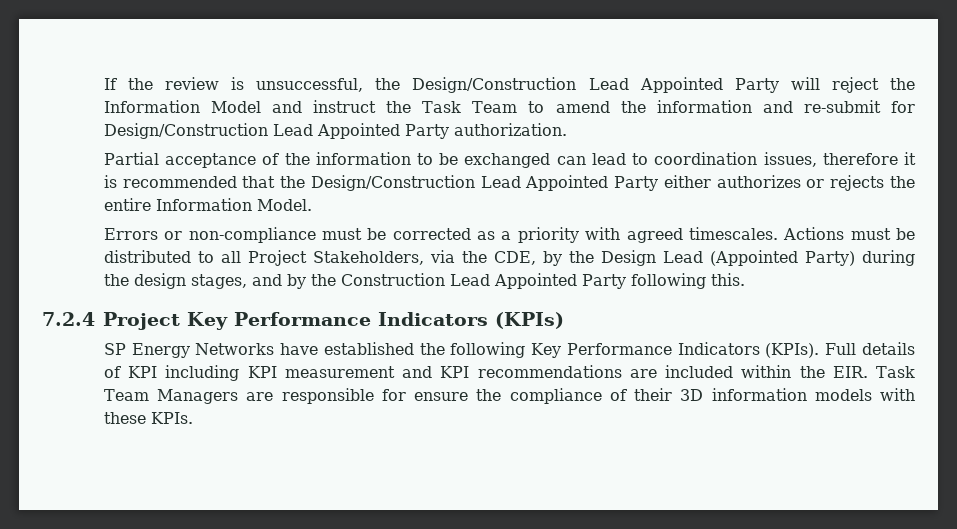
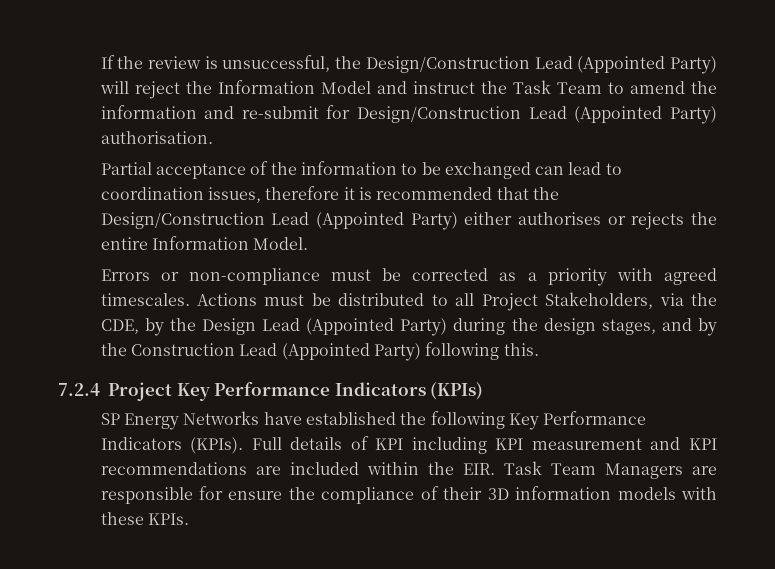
- If the review is unsuccessful, the Design/Construction Lead Appointed Party will reject the Information Model and instruct the Task Team to amend the information and re-submit for Design/Construction Lead Appointed Party authorization.
+ If the review is unsuccessful, the Design/Construction Lead (Appointed Party) will reject the Information Model and instruct the Task Team to amend the information and re-submit for Design/Construction Lead (Appointed Party) authorisation.
- Partial acceptance of the information to be exchanged can lead to coordination issues, therefore it is recommended that the Design/Construction Lead Appointed Party either authorizes or rejects the entire Information Model.
+ Partial acceptance of the information to be exchanged can lead to coordination issues, therefore it is recommended that the Design/Construction Lead (Appointed Party) either authorises or rejects the entire Information Model.
- Actions must be distributed to all Project Stakeholders, via the CDE, by the Design Lead (Appointed Party) during the design stages, and by the Construction Lead Appointed Party following this.
+ Actions must be distributed to all Project Stakeholders, via the CDE, by the Design Lead (Appointed Party) during the design stages, and by the Construction Lead (Appointed Party) following this.

